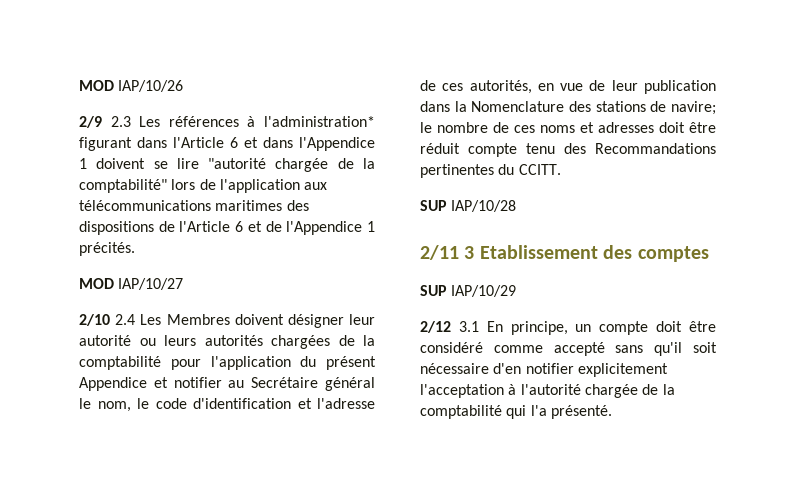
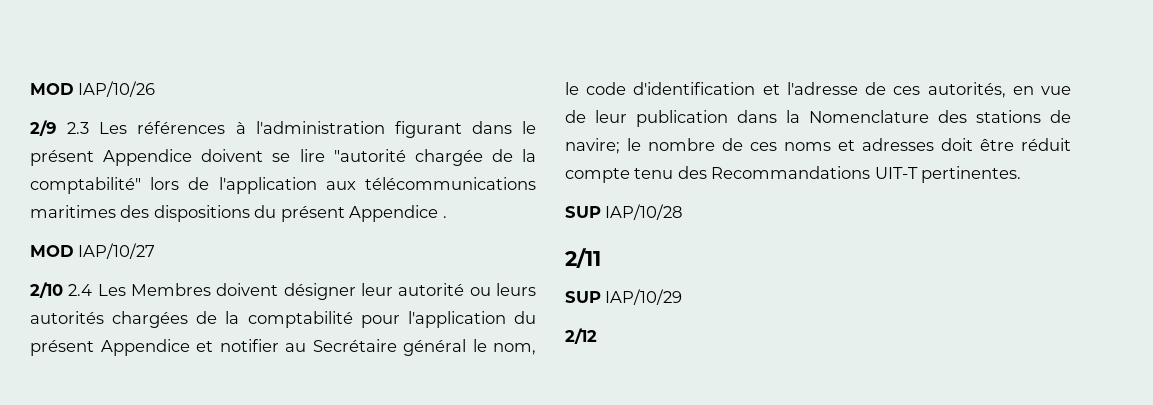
- 2/9 2.3 Les références à l'administration* figurant dans l'Article 6 et dans l'Appendice 1 doivent se lire "autorité chargée de la comptabilité" lors de l'application aux télécommunications maritimes des dispositions de l'Article 6 et de l'Appendice 1 précités.
+ 2/9 2.3 Les références à l'administration figurant dans le présent Appendice doivent se lire "autorité chargée de la comptabilité" lors de l'application aux télécommunications maritimes des dispositions du présent Appendice .
- le nombre de ces noms et adresses doit être réduit compte tenu des Recommandations pertinentes du CCITT.
+ le nombre de ces noms et adresses doit être réduit compte tenu des Recommandations UIT-T pertinentes.
- 2/11 3 Etablissement des comptes
+ 2/11
- 2/12 3.1 En principe, un compte doit être considéré comme accepté sans qu'il soit nécessaire d'en notifier explicitement l'acceptation à l'autorité chargée de la comptabilité qui l'a présenté.
+ 2/12

